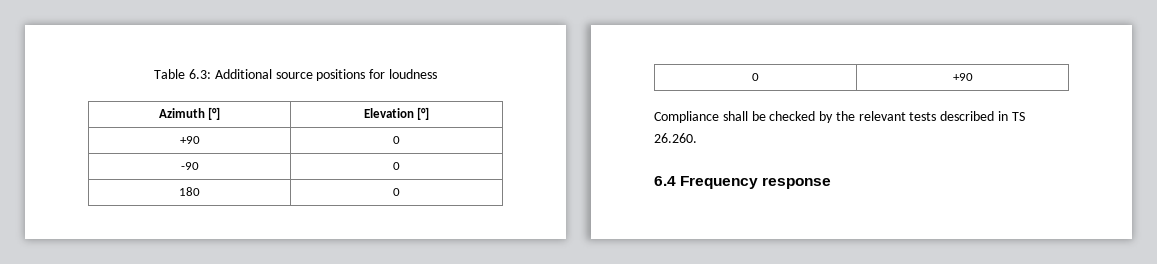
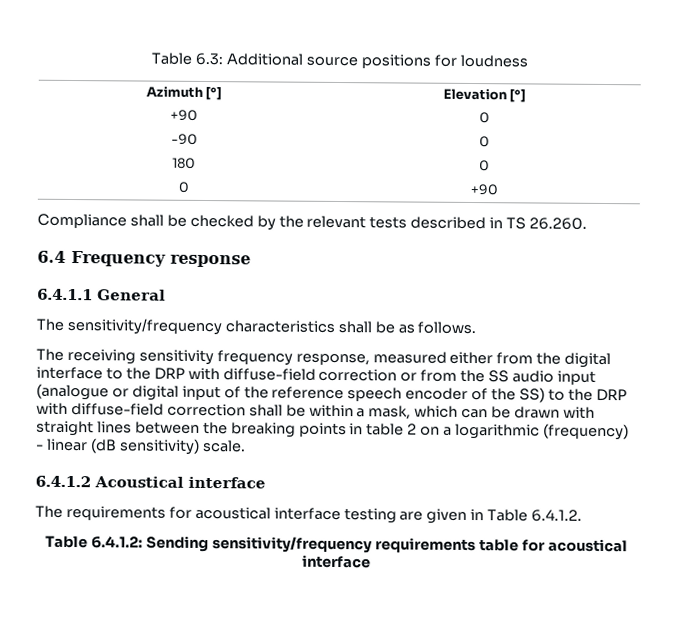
+ 6.4.1.1 General
+ The sensitivity/frequency characteristics shall be as follows.
+ The receiving sensitivity frequency response, measured either from the digital interface to the DRP with diffuse-field correction or from the SS audio input (analogue or digital input of the reference speech encoder of the SS) to the DRP with diffuse-field correction shall be within a mask, which can be drawn with straight lines between the breaking points in table 2 on a logarithmic (frequency) - linear (dB sensitivity) scale.
+ 6.4.1.2 Acoustical interface
+ The requirements for acoustical interface testing are given in Table 6.4.1.2.
+ Table 6.4.1.2: Sending sensitivity/frequency requirements table for acoustical interface

